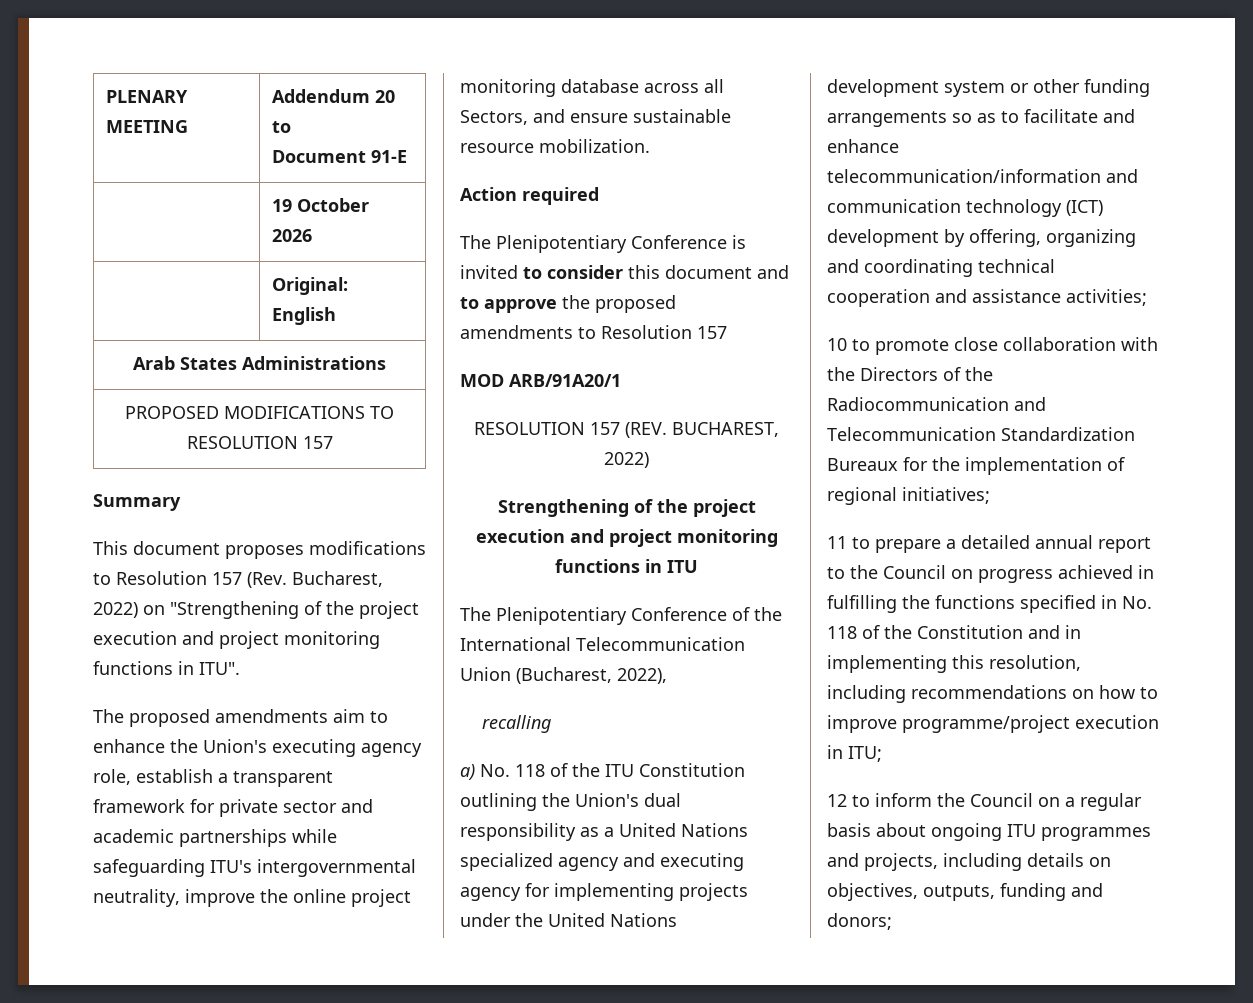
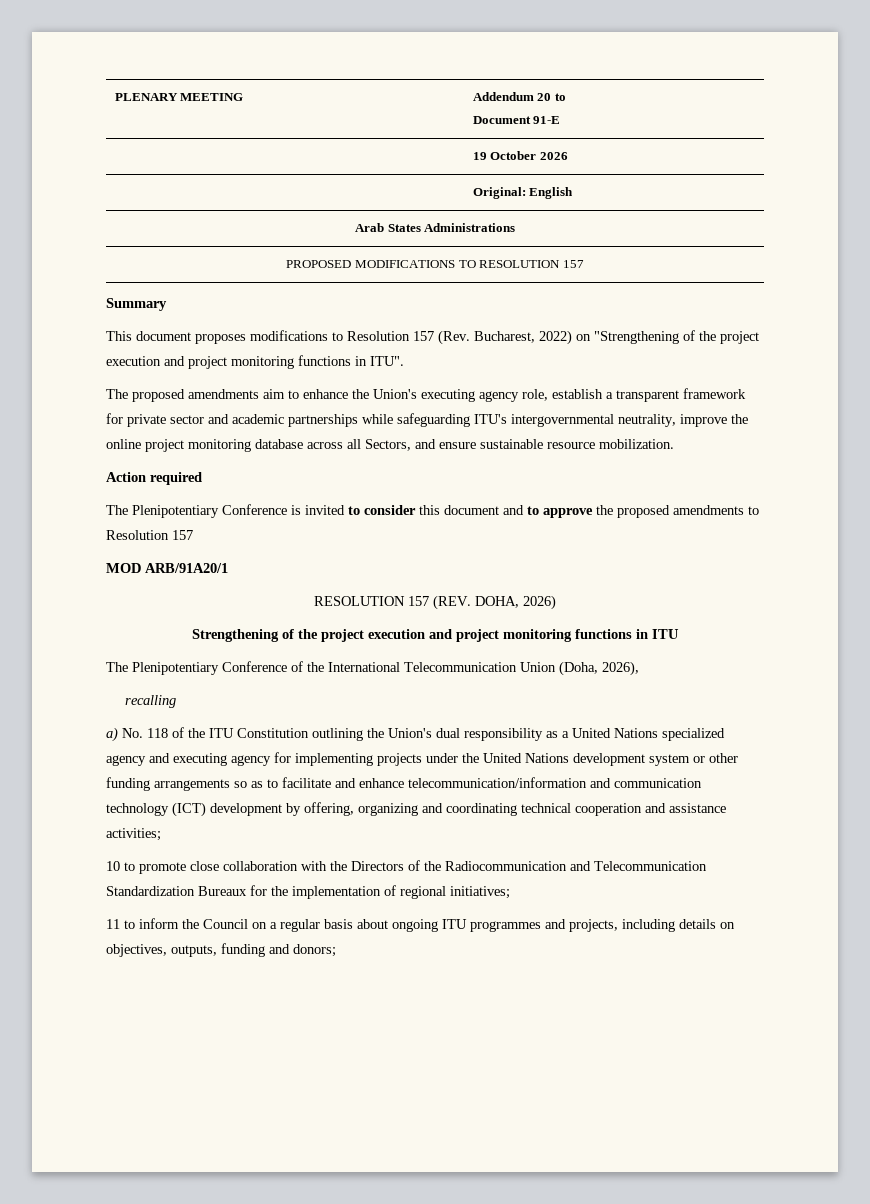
- RESOLUTION 157 (REV. BUCHAREST, 2022)
+ RESOLUTION 157 (REV. DOHA, 2026)
- The Plenipotentiary Conference of the International Telecommunication Union (Bucharest, 2022),
+ The Plenipotentiary Conference of the International Telecommunication Union (Doha, 2026),
- 11 to prepare a detailed annual report to the Council on progress achieved in fulfilling the functions specified in No. 118 of the Constitution and in implementing this resolution, including recommendations on how to improve programme/project execution in ITU;
- 12 to inform the Council on a regular basis about ongoing ITU programmes and projects, including details on objectives, outputs, funding and donors;
+ 11 to inform the Council on a regular basis about ongoing ITU programmes and projects, including details on objectives, outputs, funding and donors;

